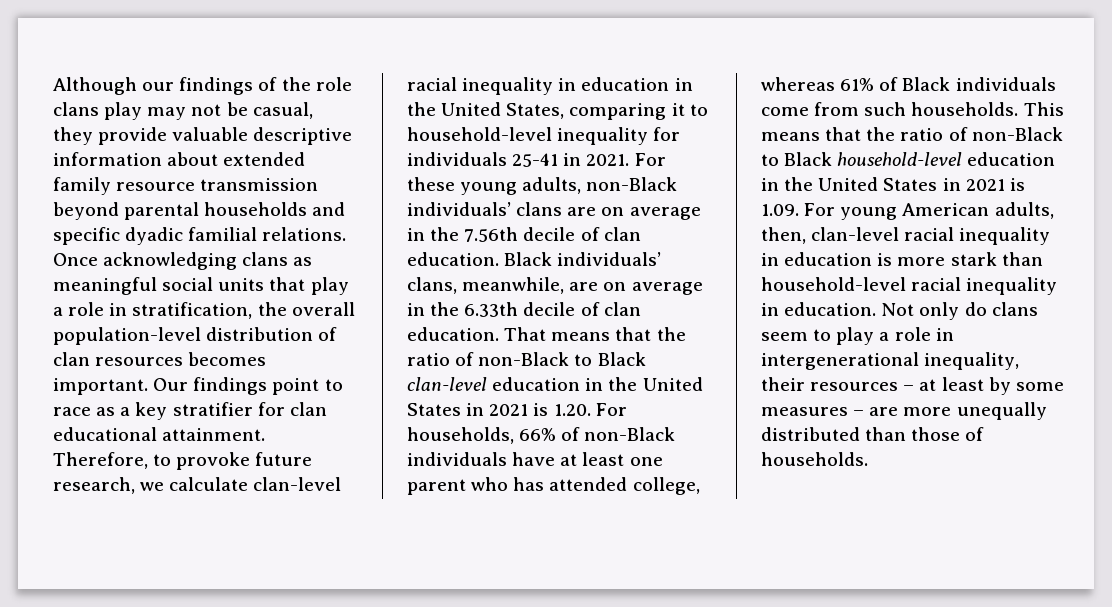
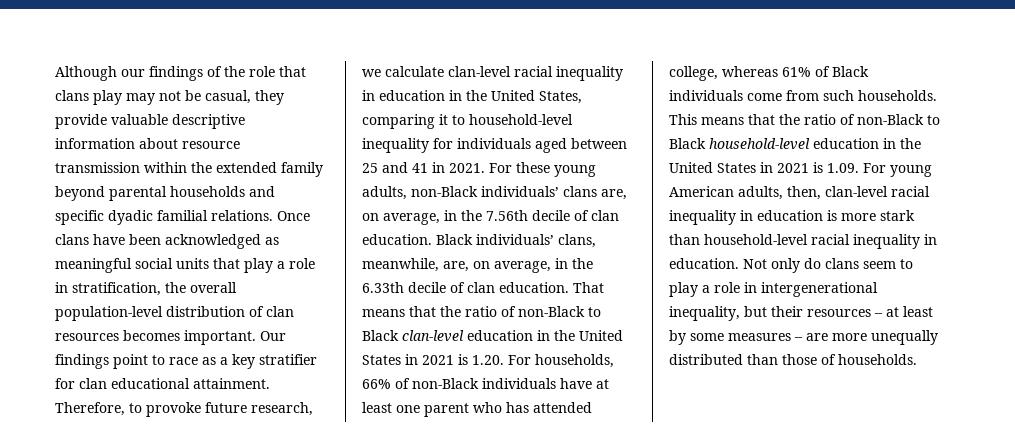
- Although our findings of the role clans play may not be casual, they provide valuable descriptive information about extended family resource transmission beyond parental households and specific dyadic familial relations.
+ Although our findings of the role that clans play may not be casual, they provide valuable descriptive information about resource transmission within the extended family beyond parental households and specific dyadic familial relations.
- Once acknowledging clans as meaningful social units that play a role in stratification, the overall population-level distribution of clan resources becomes important.
+ Once clans have been acknowledged as meaningful social units that play a role in stratification, the overall population-level distribution of clan resources becomes important.
- Therefore, to provoke future research, we calculate clan-level racial inequality in education in the United States, comparing it to household-level inequality for individuals 25-41 in 2021.
+ Therefore, to provoke future research, we calculate clan-level racial inequality in education in the United States, comparing it to household-level inequality for individuals aged between 25 and 41 in 2021.
- For these young adults, non-Black individuals’ clans are on average in the 7.56th decile of clan education.
+ For these young adults, non-Black individuals’ clans are, on average, in the 7.56th decile of clan education.
- Black individuals’ clans, meanwhile, are on average in the 6.33th decile of clan education.
+ Black individuals’ clans, meanwhile, are, on average, in the 6.33th decile of clan education.
- Not only do clans seem to play a role in intergenerational inequality, their resources – at least by some measures – are more unequally distributed than those of households.
+ Not only do clans seem to play a role in intergenerational inequality, but their resources – at least by some measures – are more unequally distributed than those of households.

